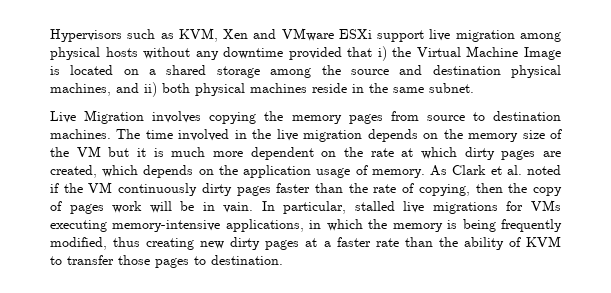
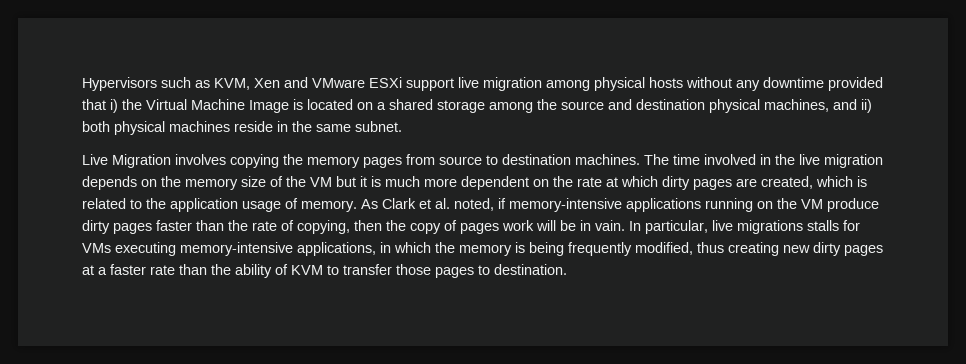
- The time involved in the live migration depends on the memory size of the VM but it is much more dependent on the rate at which dirty pages are created, which depends on the application usage of memory.
+ The time involved in the live migration depends on the memory size of the VM but it is much more dependent on the rate at which dirty pages are created, which is related to the application usage of memory.
- As Clark et al. noted if the VM continuously dirty pages faster than the rate of copying, then the copy of pages work will be in vain.
+ As Clark et al. noted, if memory-intensive applications running on the VM produce dirty pages faster than the rate of copying, then the copy of pages work will be in vain.
- In particular, stalled live migrations for VMs executing memory-intensive applications, in which the memory is being frequently modified, thus creating new dirty pages at a faster rate than the ability of KVM to transfer those pages to destination.
+ In particular, live migrations stalls for VMs executing memory-intensive applications, in which the memory is being frequently modified, thus creating new dirty pages at a faster rate than the ability of KVM to transfer those pages to destination.

